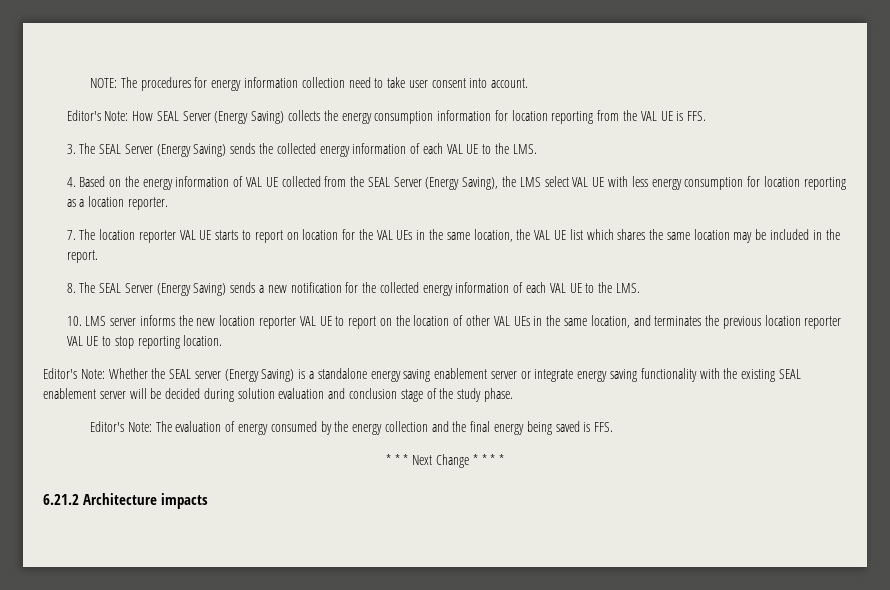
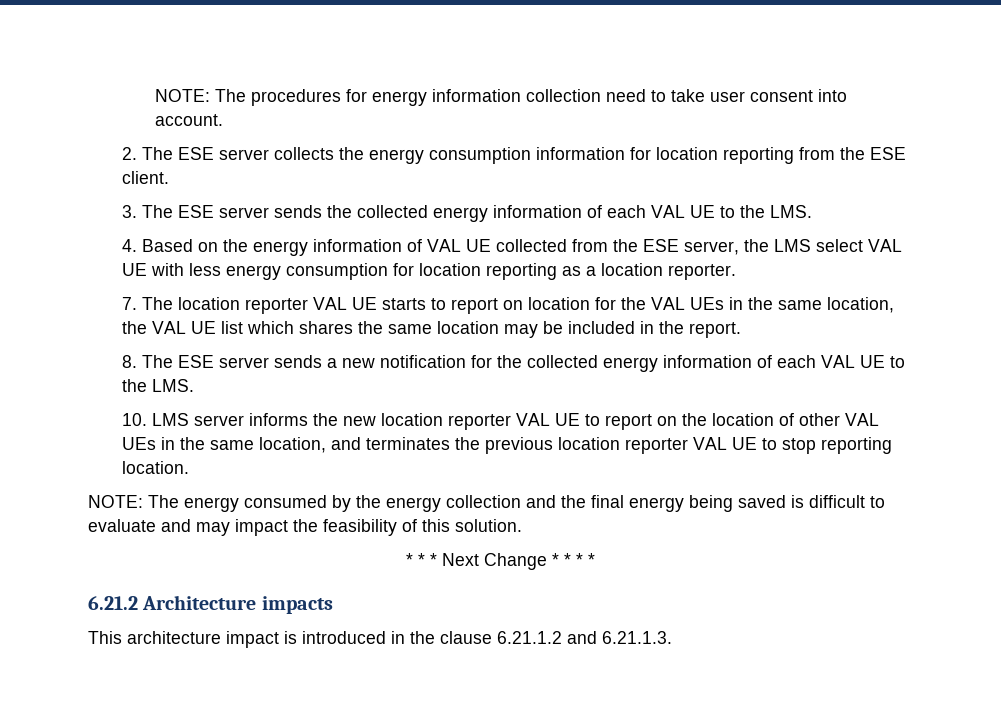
- Editor's Note: How SEAL Server (Energy Saving) collects the energy consumption information for location reporting from the VAL UE is FFS.
- 3. The SEAL Server (Energy Saving) sends the collected energy information of each VAL UE to the LMS.
+ 2. The ESE server collects the energy consumption information for location reporting from the ESE client.
+ 3. The ESE server sends the collected energy information of each VAL UE to the LMS.
- 4. Based on the energy information of VAL UE collected from the SEAL Server (Energy Saving), the LMS select VAL UE with less energy consumption for location reporting as a location reporter.
+ 4. Based on the energy information of VAL UE collected from the ESE server, the LMS select VAL UE with less energy consumption for location reporting as a location reporter.
- 8. The SEAL Server (Energy Saving) sends a new notification for the collected energy information of each VAL UE to the LMS.
+ 8. The ESE server sends a new notification for the collected energy information of each VAL UE to the LMS.
- Editor's Note: Whether the SEAL server (Energy Saving) is a standalone energy saving enablement server or integrate energy saving functionality with the existing SEAL enablement server will be decided during solution evaluation and conclusion stage of the study phase.
- Editor's Note: The evaluation of energy consumed by the energy collection and the final energy being saved is FFS.
+ NOTE: The energy consumed by the energy collection and the final energy being saved is difficult to evaluate and may impact the feasibility of this solution.
+ This architecture impact is introduced in the clause 6.21.1.2 and 6.21.1.3.

